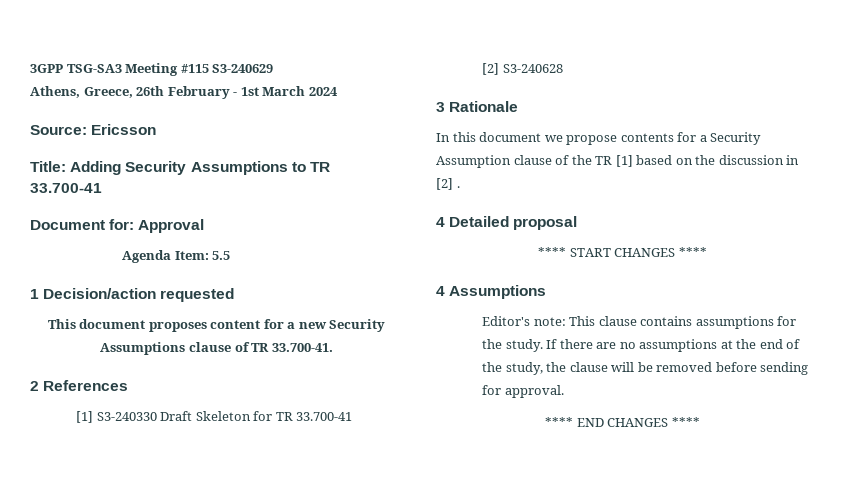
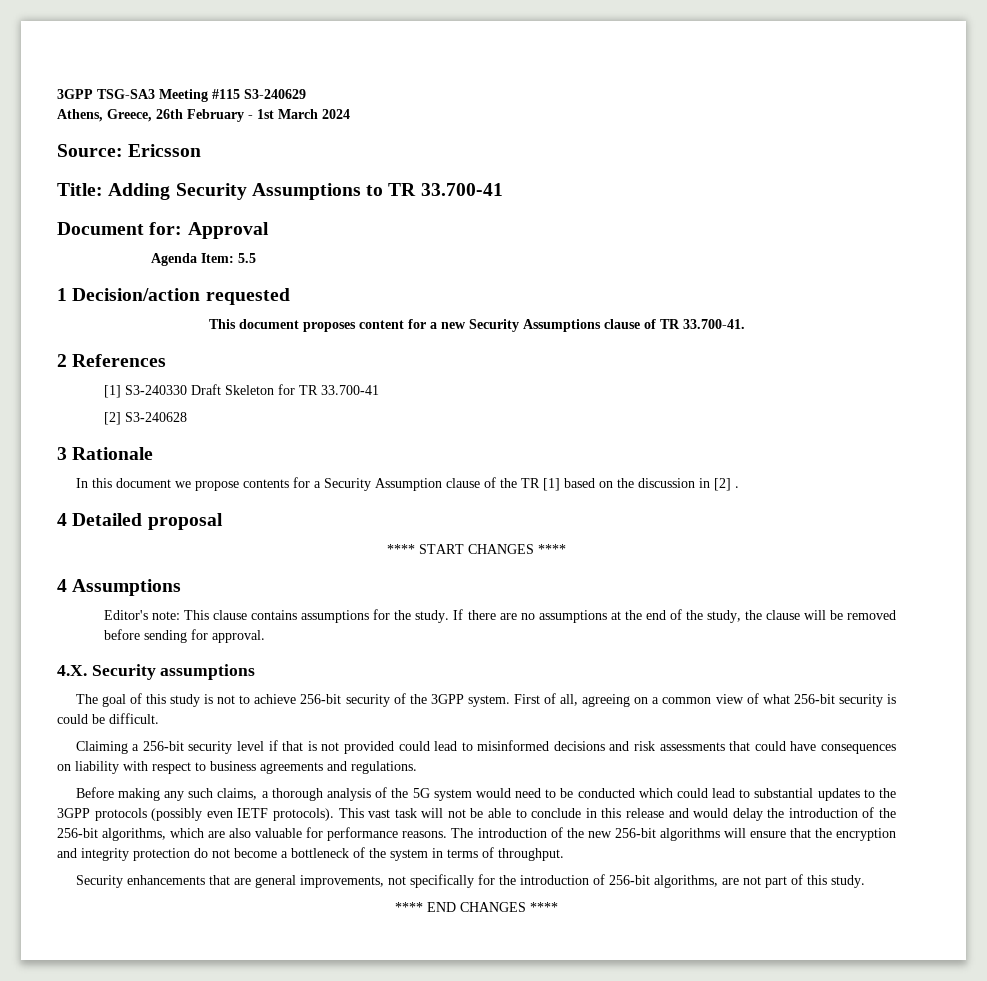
+ 4.X. Security assumptions
+ The goal of this study is not to achieve 256-bit security of the 3GPP system. First of all, agreeing on a common view of what 256-bit security is could be difficult.
+ Claiming a 256-bit security level if that is not provided could lead to misinformed decisions and risk assessments that could have consequences on liability with respect to business agreements and regulations.
+ Before making any such claims, a thorough analysis of the 5G system would need to be conducted which could lead to substantial updates to the 3GPP protocols (possibly even IETF protocols). This vast task will not be able to conclude in this release and would delay the introduction of the 256-bit algorithms, which are also valuable for performance reasons. The introduction of the new 256-bit algorithms will ensure that the encryption and integrity protection do not become a bottleneck of the system in terms of throughput.
+ Security enhancements that are general improvements, not specifically for the introduction of 256-bit algorithms, are not part of this study.

